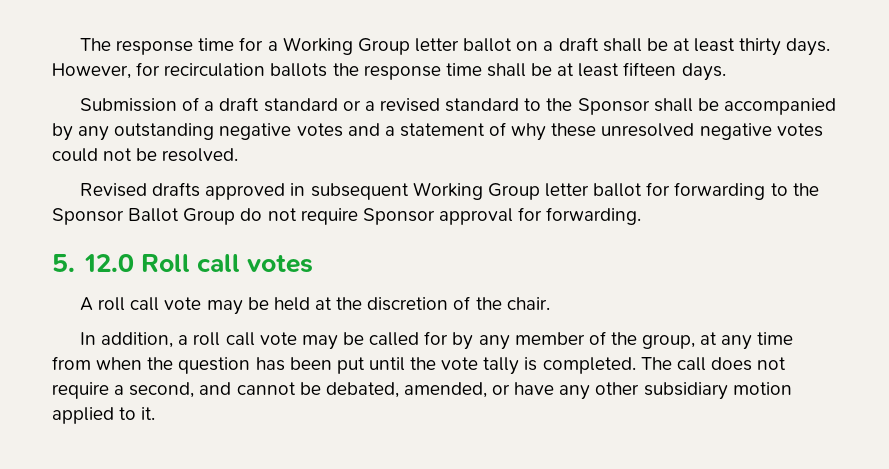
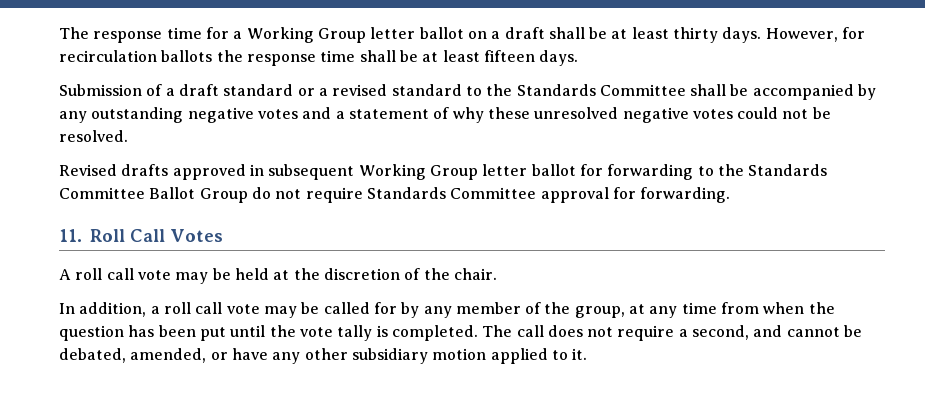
- Submission of a draft standard or a revised standard to the Sponsor shall be accompanied by any outstanding negative votes and a statement of why these unresolved negative votes could not be resolved.
+ Submission of a draft standard or a revised standard to the Standards Committee shall be accompanied by any outstanding negative votes and a statement of why these unresolved negative votes could not be resolved.
- Revised drafts approved in subsequent Working Group letter ballot for forwarding to the Sponsor Ballot Group do not require Sponsor approval for forwarding.
+ Revised drafts approved in subsequent Working Group letter ballot for forwarding to the Standards Committee Ballot Group do not require Standards Committee approval for forwarding.
- 5. 12.0 Roll call votes
+ 11. Roll Call Votes

